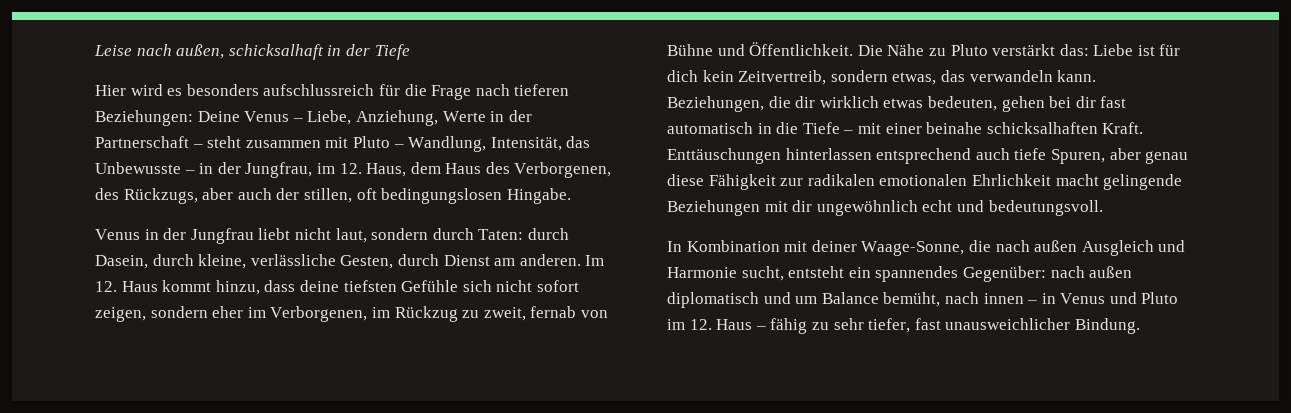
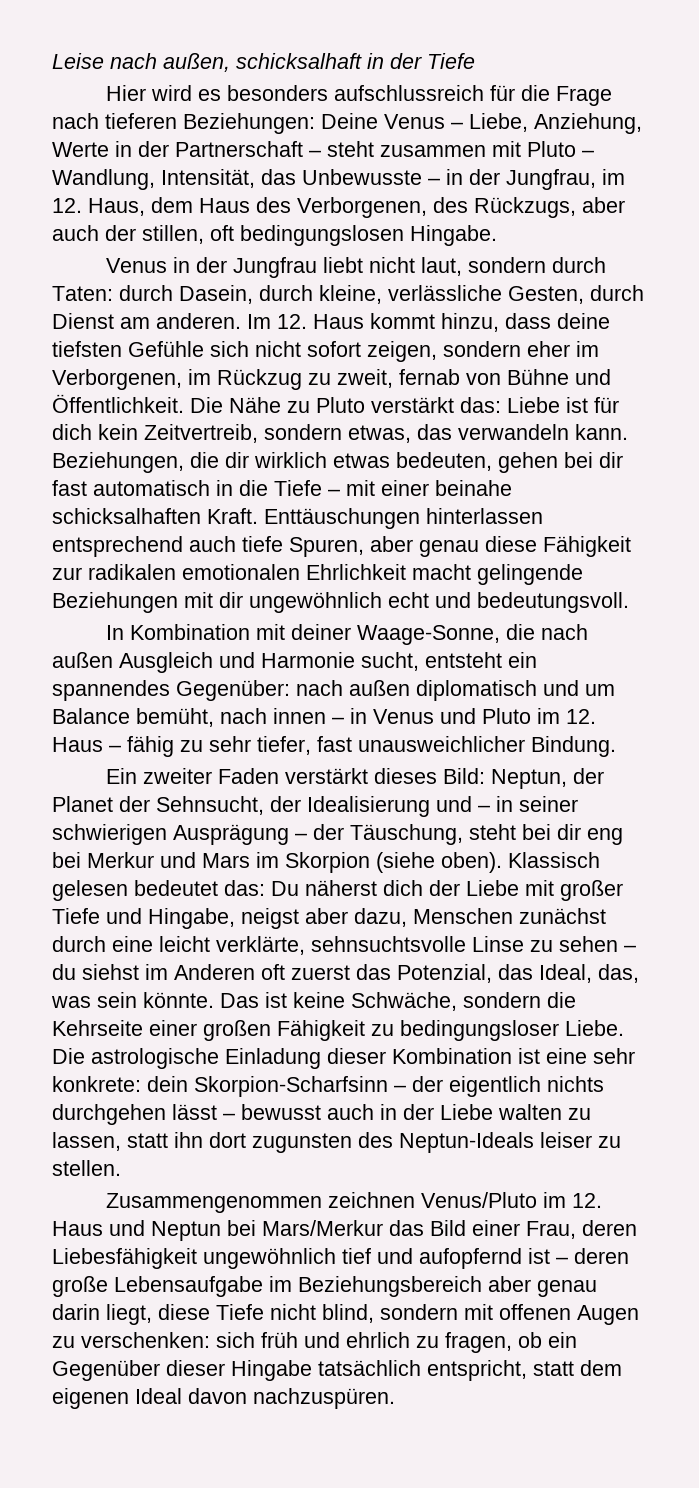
+ Ein zweiter Faden verstärkt dieses Bild: Neptun, der Planet der Sehnsucht, der Idealisierung und – in seiner schwierigen Ausprägung – der Täuschung, steht bei dir eng bei Merkur und Mars im Skorpion (siehe oben). Klassisch gelesen bedeutet das: Du näherst dich der Liebe mit großer Tiefe und Hingabe, neigst aber dazu, Menschen zunächst durch eine leicht verklärte, sehnsuchtsvolle Linse zu sehen – du siehst im Anderen oft zuerst das Potenzial, das Ideal, das, was sein könnte. Das ist keine Schwäche, sondern die Kehrseite einer großen Fähigkeit zu bedingungsloser Liebe. Die astrologische Einladung dieser Kombination ist eine sehr konkrete: dein Skorpion-Scharfsinn – der eigentlich nichts durchgehen lässt – bewusst auch in der Liebe walten zu lassen, statt ihn dort zugunsten des Neptun-Ideals leiser zu stellen.
+ Zusammengenommen zeichnen Venus/Pluto im 12. Haus und Neptun bei Mars/Merkur das Bild einer Frau, deren Liebesfähigkeit ungewöhnlich tief und aufopfernd ist – deren große Lebensaufgabe im Beziehungsbereich aber genau darin liegt, diese Tiefe nicht blind, sondern mit offenen Augen zu verschenken: sich früh und ehrlich zu fragen, ob ein Gegenüber dieser Hingabe tatsächlich entspricht, statt dem eigenen Ideal davon nachzuspüren.

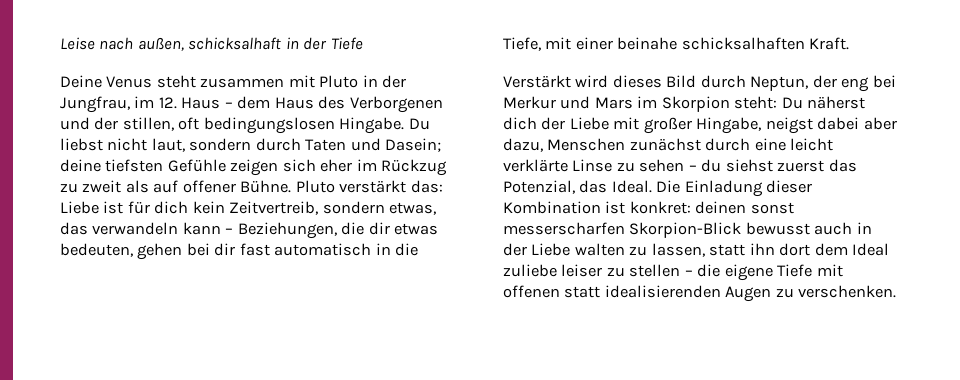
- Hier wird es besonders aufschlussreich für die Frage nach tieferen Beziehungen: Deine Venus – Liebe, Anziehung, Werte in der Partnerschaft – steht zusammen mit Pluto – Wandlung, Intensität, das Unbewusste – in der Jungfrau, im 12. Haus, dem Haus des Verborgenen, des Rückzugs, aber auch der stillen, oft bedingungslosen Hingabe.
- Venus in der Jungfrau liebt nicht laut, sondern durch Taten: durch Dasein, durch kleine, verlässliche Gesten, durch Dienst am anderen. Im 12. Haus kommt hinzu, dass deine tiefsten Gefühle sich nicht sofort zeigen, sondern eher im Verborgenen, im Rückzug zu zweit, fernab von Bühne und Öffentlichkeit. Die Nähe zu Pluto verstärkt das:
+ Deine Venus steht zusammen mit Pluto in der Jungfrau, im 12. Haus – dem Haus des Verborgenen und der stillen, oft bedingungslosen Hingabe. Du liebst nicht laut, sondern durch Taten und Dasein; deine tiefsten Gefühle zeigen sich eher im Rückzug zu zweit als auf offener Bühne. Pluto verstärkt das:
- Liebe ist für dich kein Zeitvertreib, sondern etwas, das verwandeln kann. Beziehungen, die dir wirklich etwas bedeuten, gehen bei dir fast automatisch in die Tiefe – mit einer beinahe schicksalhaften Kraft. Enttäuschungen hinterlassen entsprechend auch tiefe Spuren, aber genau diese Fähigkeit zur radikalen emotionalen Ehrlichkeit macht gelingende Beziehungen mit dir ungewöhnlich echt und bedeutungsvoll.
- In Kombination mit deiner Waage-Sonne, die nach außen Ausgleich und Harmonie sucht, entsteht ein spannendes Gegenüber: nach außen diplomatisch und um Balance bemüht, nach innen – in Venus und Pluto im 12. Haus – fähig zu sehr tiefer, fast unausweichlicher Bindung.
- Ein zweiter Faden verstärkt dieses Bild: Neptun, der Planet der Sehnsucht, der Idealisierung und – in seiner schwierigen Ausprägung – der Täuschung, steht bei dir eng bei Merkur und Mars im Skorpion (siehe oben). Klassisch gelesen bedeutet das:
+ Liebe ist für dich kein Zeitvertreib, sondern etwas, das verwandeln kann – Beziehungen, die dir etwas bedeuten, gehen bei dir fast automatisch in die Tiefe, mit einer beinahe schicksalhaften Kraft.
+ Verstärkt wird dieses Bild durch Neptun, der eng bei Merkur und Mars im Skorpion steht:
- Du näherst dich der Liebe mit großer Tiefe und Hingabe, neigst aber dazu, Menschen zunächst durch eine leicht verklärte, sehnsuchtsvolle Linse zu sehen – du siehst im Anderen oft zuerst das Potenzial, das Ideal, das, was sein könnte. Das ist keine Schwäche, sondern die Kehrseite einer großen Fähigkeit zu bedingungsloser Liebe. Die astrologische Einladung dieser Kombination ist eine sehr konkrete: dein Skorpion-Scharfsinn – der eigentlich nichts durchgehen lässt – bewusst auch in der Liebe walten zu lassen, statt ihn dort zugunsten des Neptun-Ideals leiser zu stellen.
- Zusammengenommen zeichnen Venus/Pluto im 12. Haus und Neptun bei Mars/Merkur das Bild einer Frau, deren Liebesfähigkeit ungewöhnlich tief und aufopfernd ist – deren große Lebensaufgabe im Beziehungsbereich aber genau darin liegt, diese Tiefe nicht blind, sondern mit offenen Augen zu verschenken: sich früh und ehrlich zu fragen, ob ein Gegenüber dieser Hingabe tatsächlich entspricht, statt dem eigenen Ideal davon nachzuspüren.
+ Du näherst dich der Liebe mit großer Hingabe, neigst dabei aber dazu, Menschen zunächst durch eine leicht verklärte Linse zu sehen – du siehst zuerst das Potenzial, das Ideal. Die Einladung dieser Kombination ist konkret: deinen sonst messerscharfen Skorpion-Blick bewusst auch in der Liebe walten zu lassen, statt ihn dort dem Ideal zuliebe leiser zu stellen – die eigene Tiefe mit offenen statt idealisierenden Augen zu verschenken.

